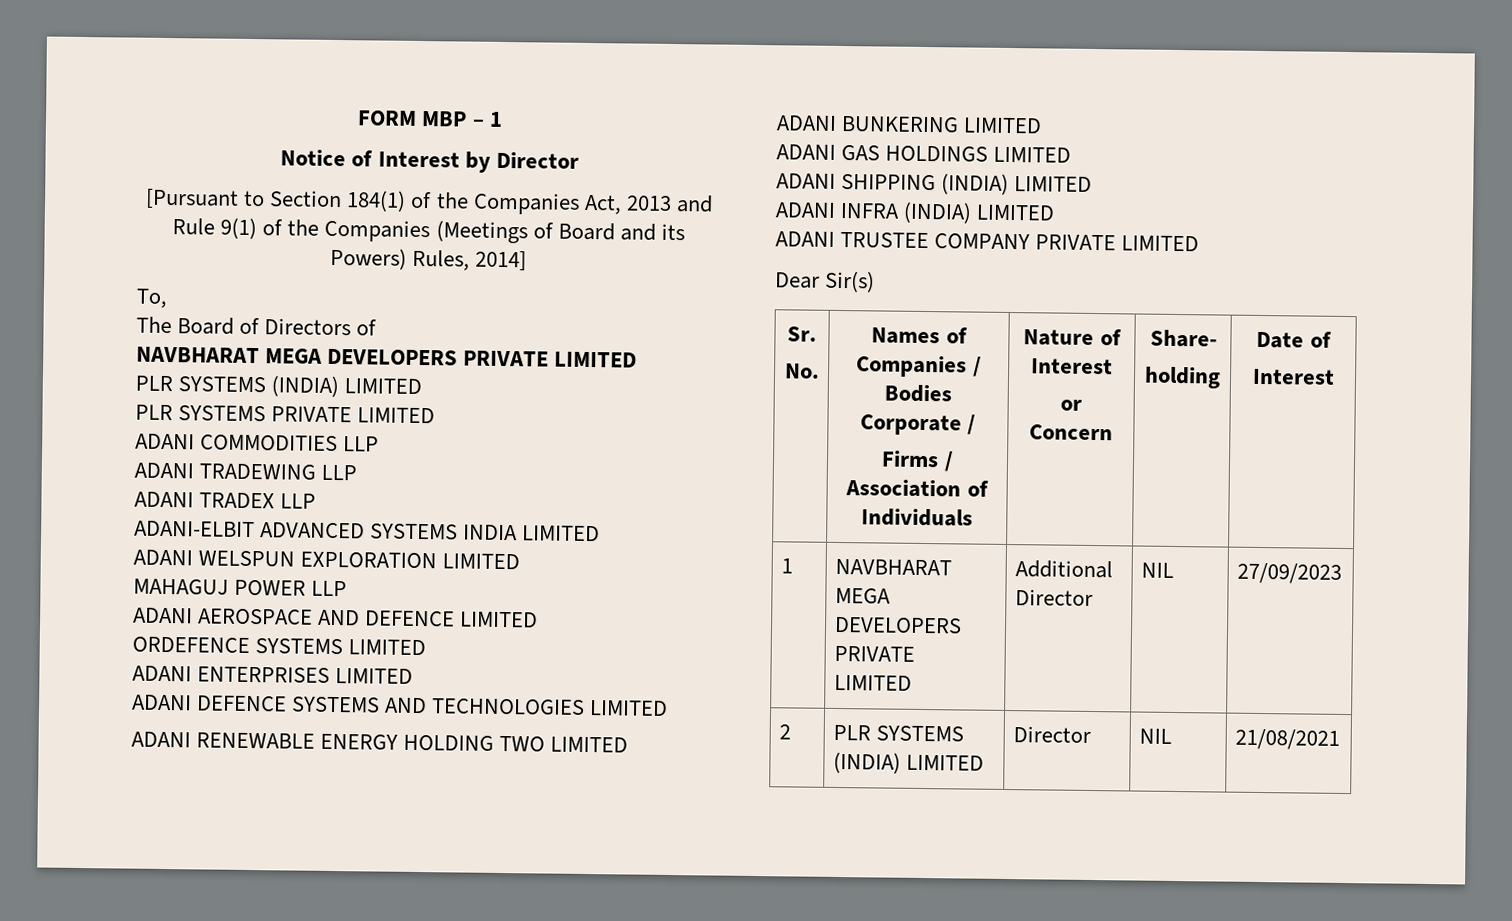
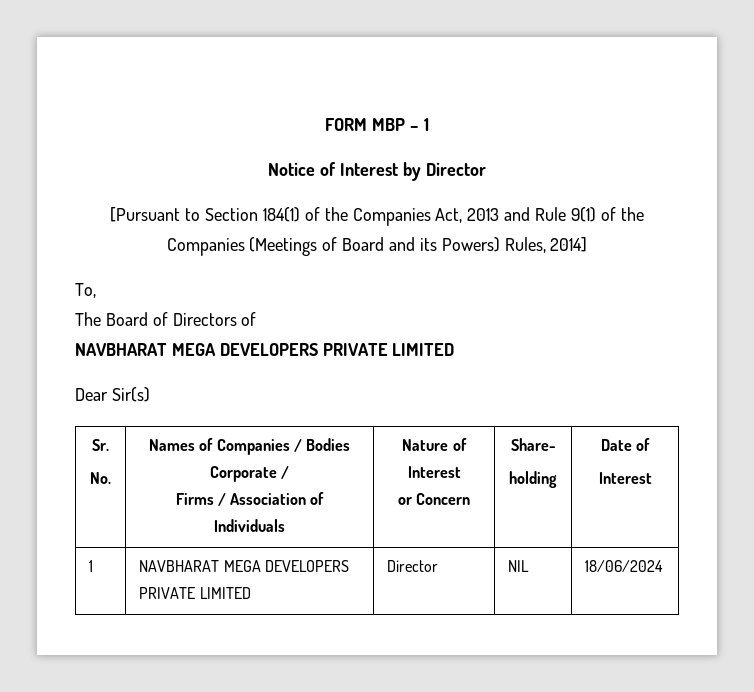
  The Board of Directors of
  NAVBHARAT MEGA DEVELOPERS PRIVATE LIMITED
- PLR SYSTEMS (INDIA) LIMITED
- PLR SYSTEMS PRIVATE LIMITED
- ADANI COMMODITIES LLP
- ADANI TRADEWING LLP
- ADANI TRADEX LLP
- ADANI-ELBIT ADVANCED SYSTEMS INDIA LIMITED
- ADANI WELSPUN EXPLORATION LIMITED
- MAHAGUJ POWER LLP
- ADANI AEROSPACE AND DEFENCE LIMITED
- ORDEFENCE SYSTEMS LIMITED
- ADANI ENTERPRISES LIMITED
- ADANI DEFENCE SYSTEMS AND TECHNOLOGIES LIMITED
- ADANI RENEWABLE ENERGY HOLDING TWO LIMITED
- ADANI BUNKERING LIMITED
- ADANI GAS HOLDINGS LIMITED
- ADANI SHIPPING (INDIA) LIMITED
- ADANI INFRA (INDIA) LIMITED
- ADANI TRUSTEE COMPANY PRIVATE LIMITED
- 1 | NAVBHARAT MEGA DEVELOPERS PRIVATE LIMITED | Additional Director | NIL | 27/09/2023
- 2 | PLR SYSTEMS (INDIA) LIMITED | Director | NIL | 21/08/2021
+ 1 | NAVBHARAT MEGA DEVELOPERS PRIVATE LIMITED | Director | NIL | 18/06/2024

